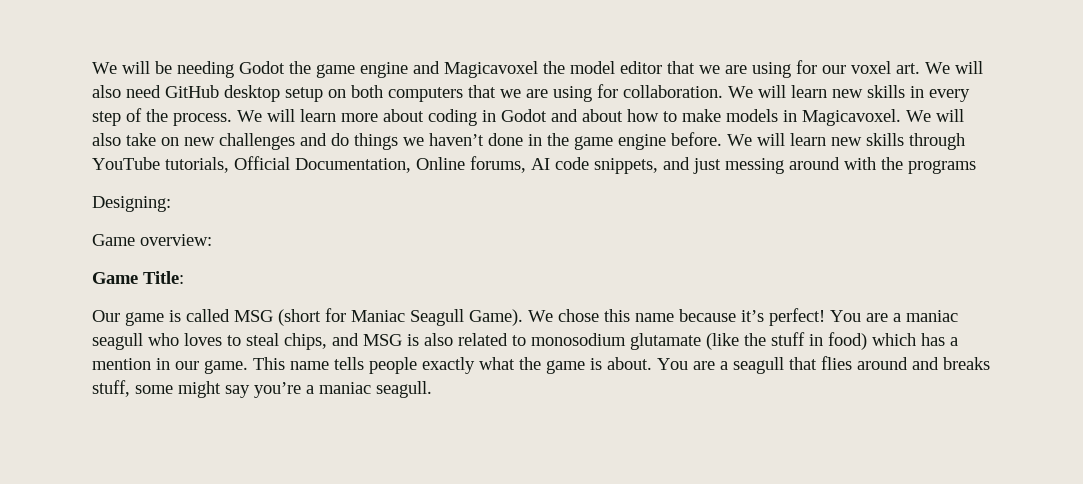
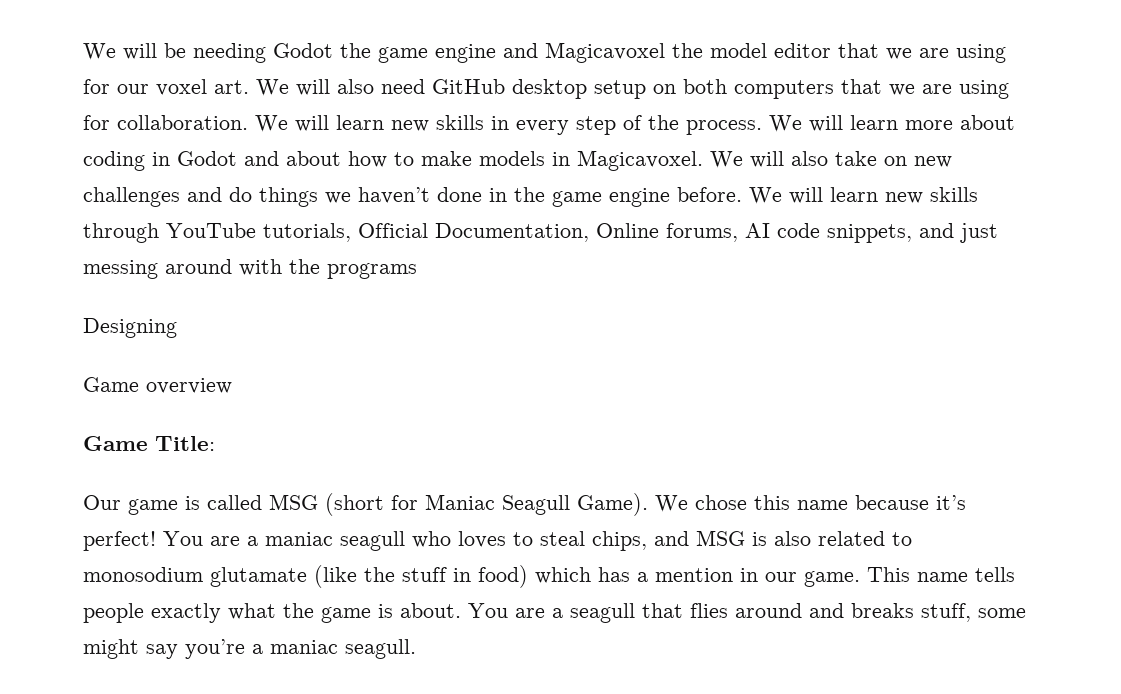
- Designing:
- Game overview:
+ Designing
+ Game overview

